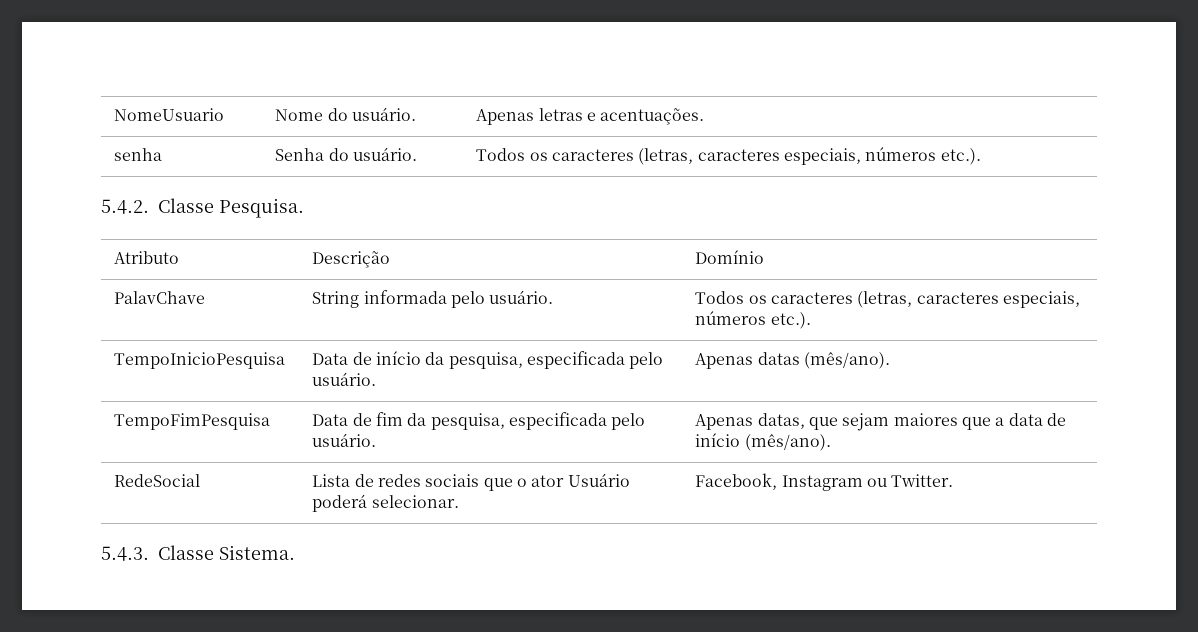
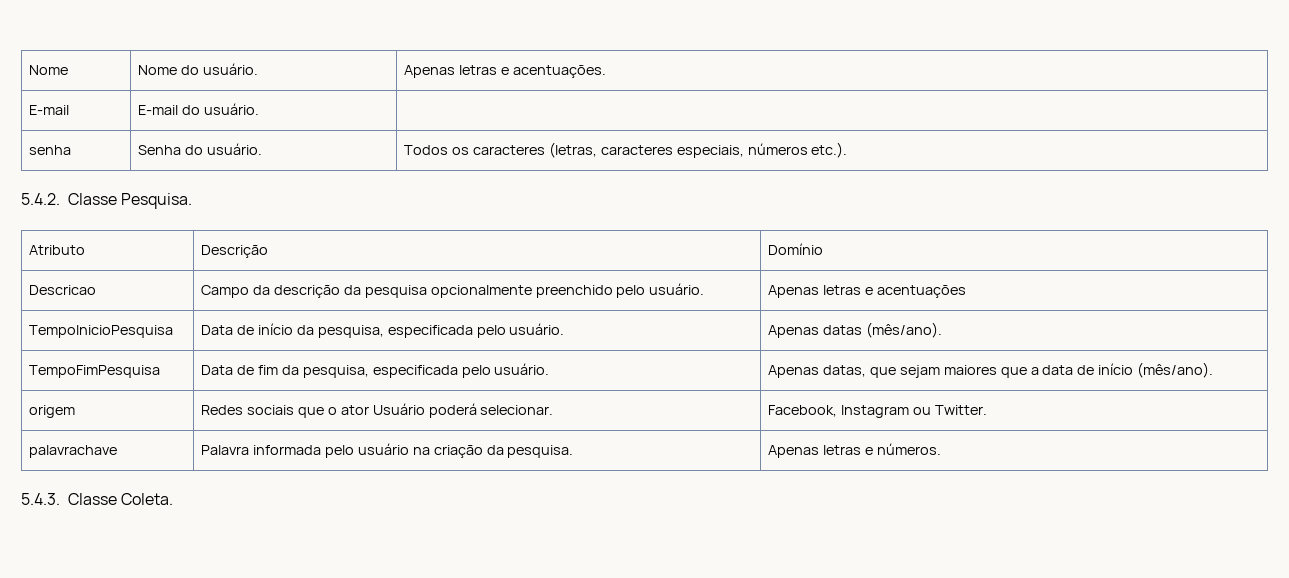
- NomeUsuario | Nome do usuário. | Apenas letras e acentuações.
+ Nome | Nome do usuário. | Apenas letras e acentuações.
+ E-mail | E-mail do usuário. |
- PalavChave | String informada pelo usuário. | Todos os caracteres (letras, caracteres especiais, números etc.).
+ Descricao | Campo da descrição da pesquisa opcionalmente preenchido pelo usuário. | Apenas letras e acentuações
- RedeSocial | Lista de redes sociais que o ator Usuário poderá selecionar. | Facebook, Instagram ou Twitter.
+ origem | Redes sociais que o ator Usuário poderá selecionar. | Facebook, Instagram ou Twitter.
+ palavrachave | Palavra informada pelo usuário na criação da pesquisa. | Apenas letras e números.
- 5.4.3. Classe Sistema.
+ 5.4.3. Classe Coleta.

